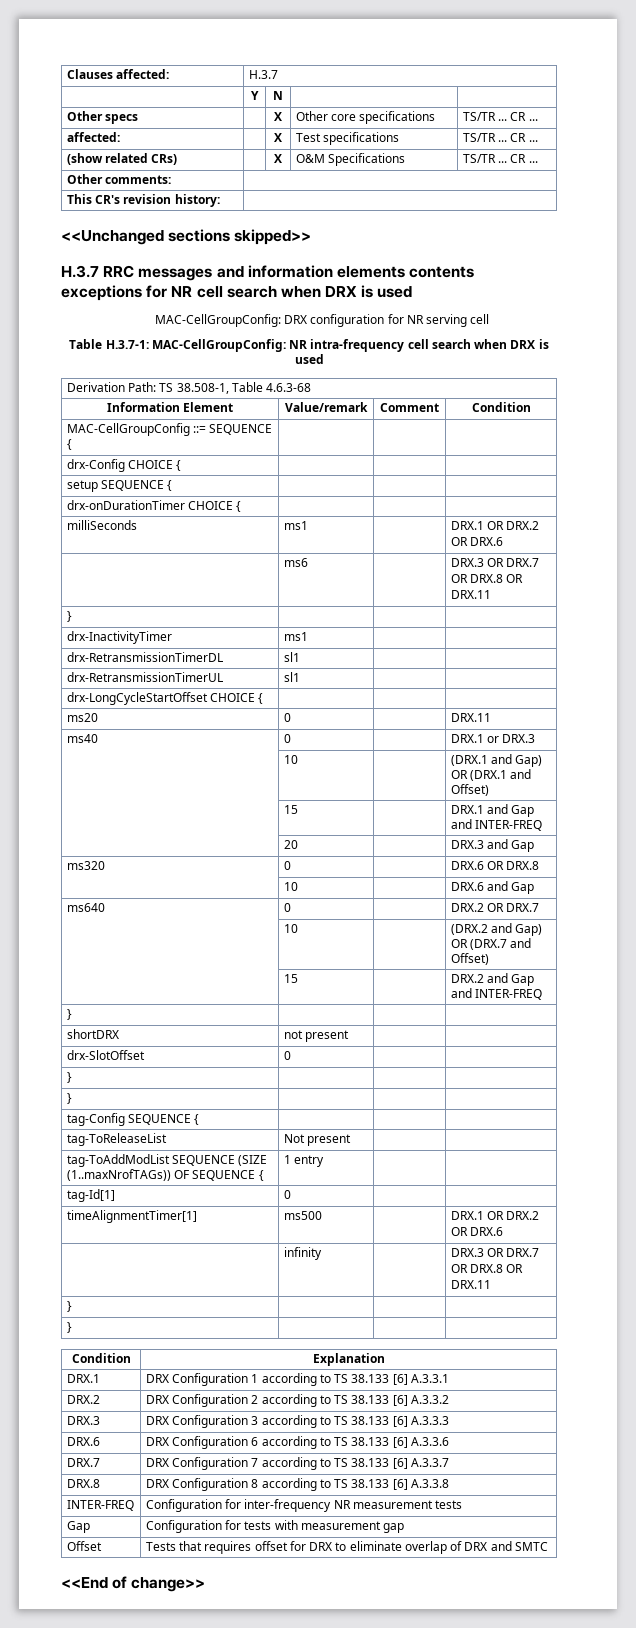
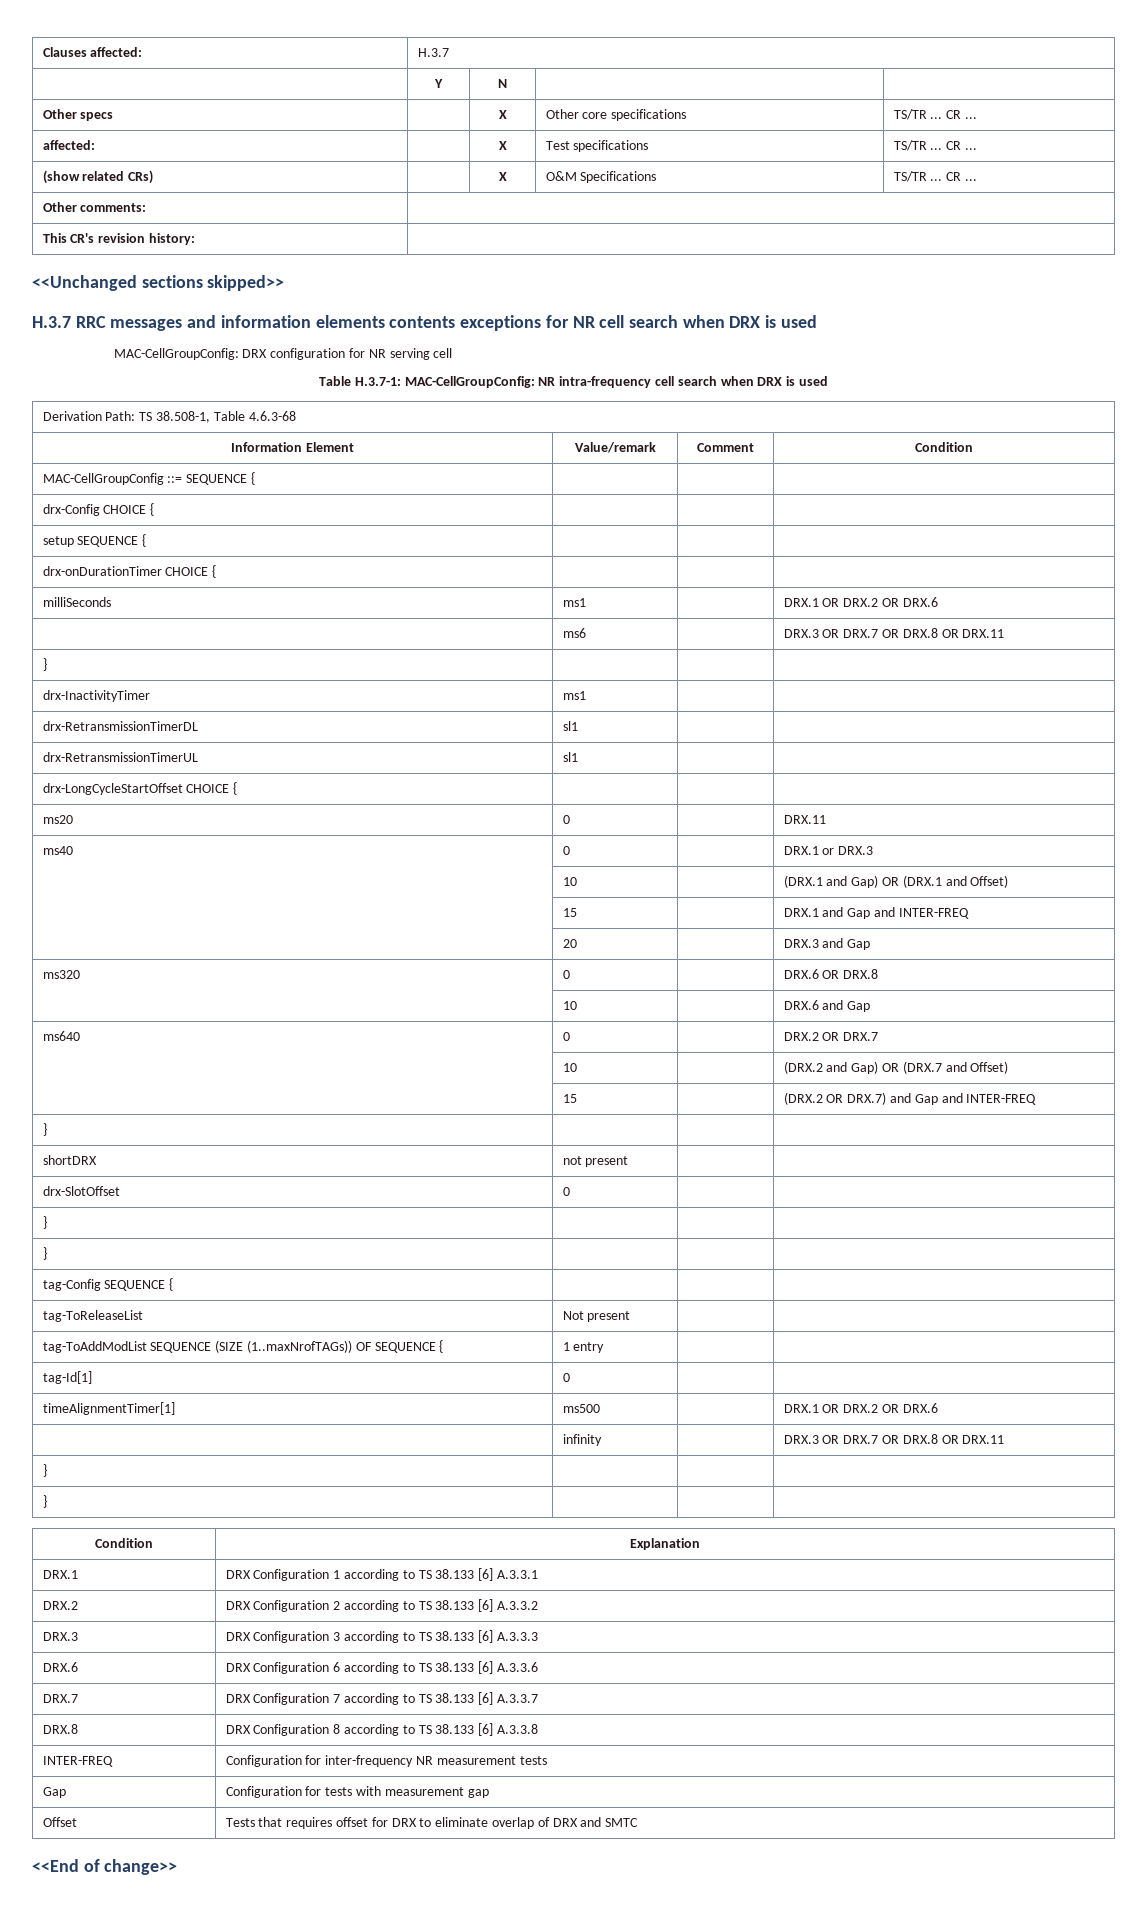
- | 15 | | DRX.2 and Gap and INTER-FREQ
+ | 15 | | (DRX.2 OR DRX.7) and Gap and INTER-FREQ

